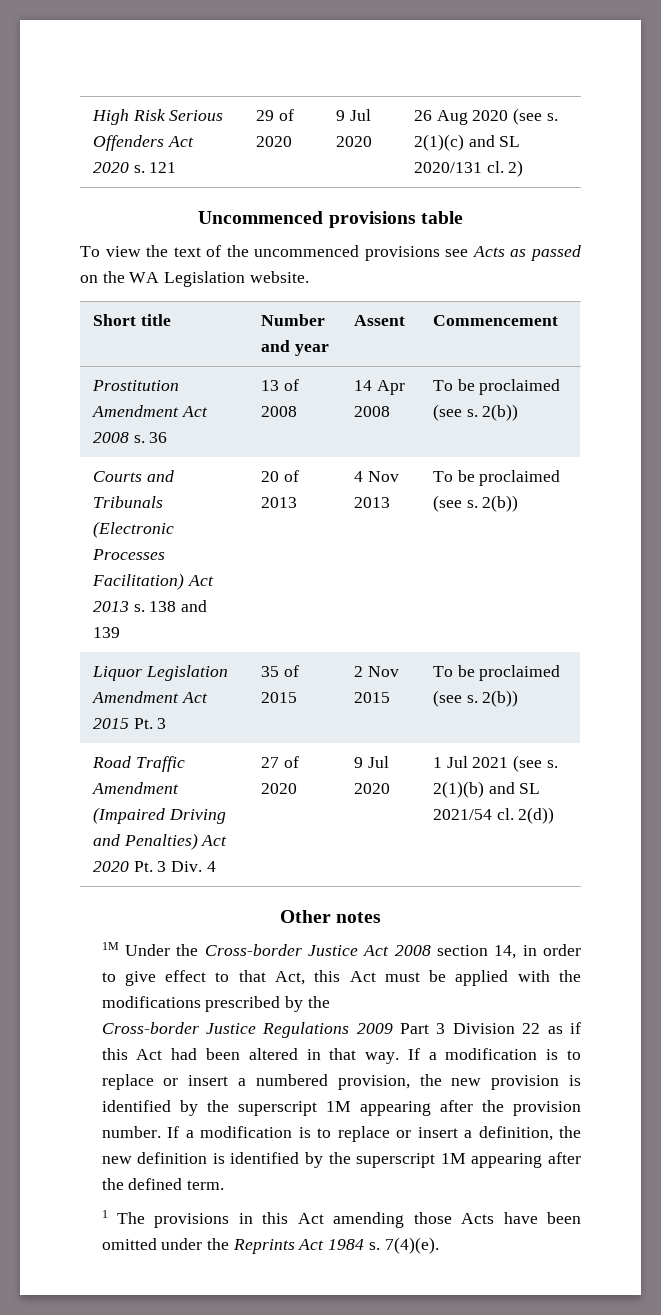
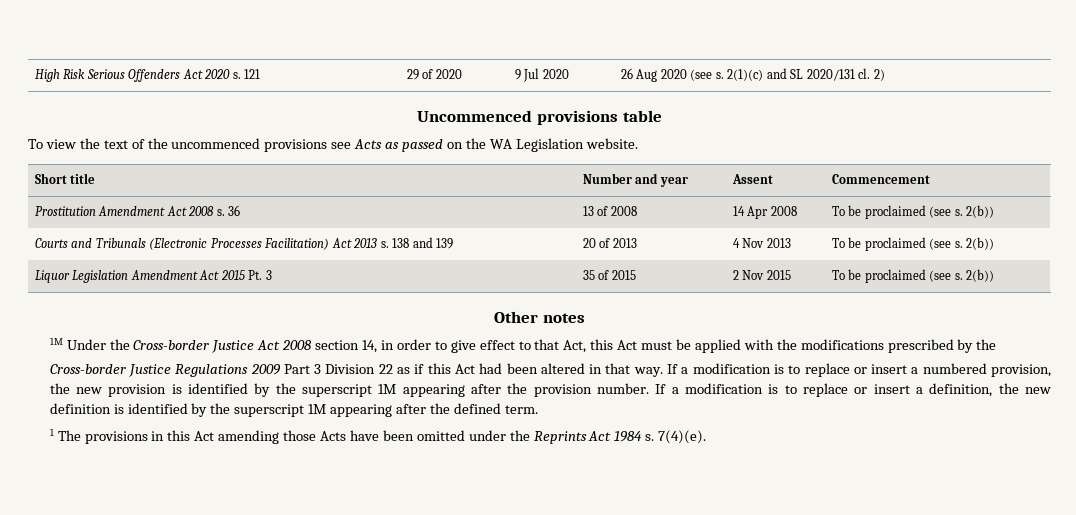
- Road Traffic Amendment (Impaired Driving and Penalties) Act 2020 Pt. 3 Div. 4 | 27 of 2020 | 9 Jul 2020 | 1 Jul 2021 (see s. 2(1)(b) and SL 2021/54 cl. 2(d))

